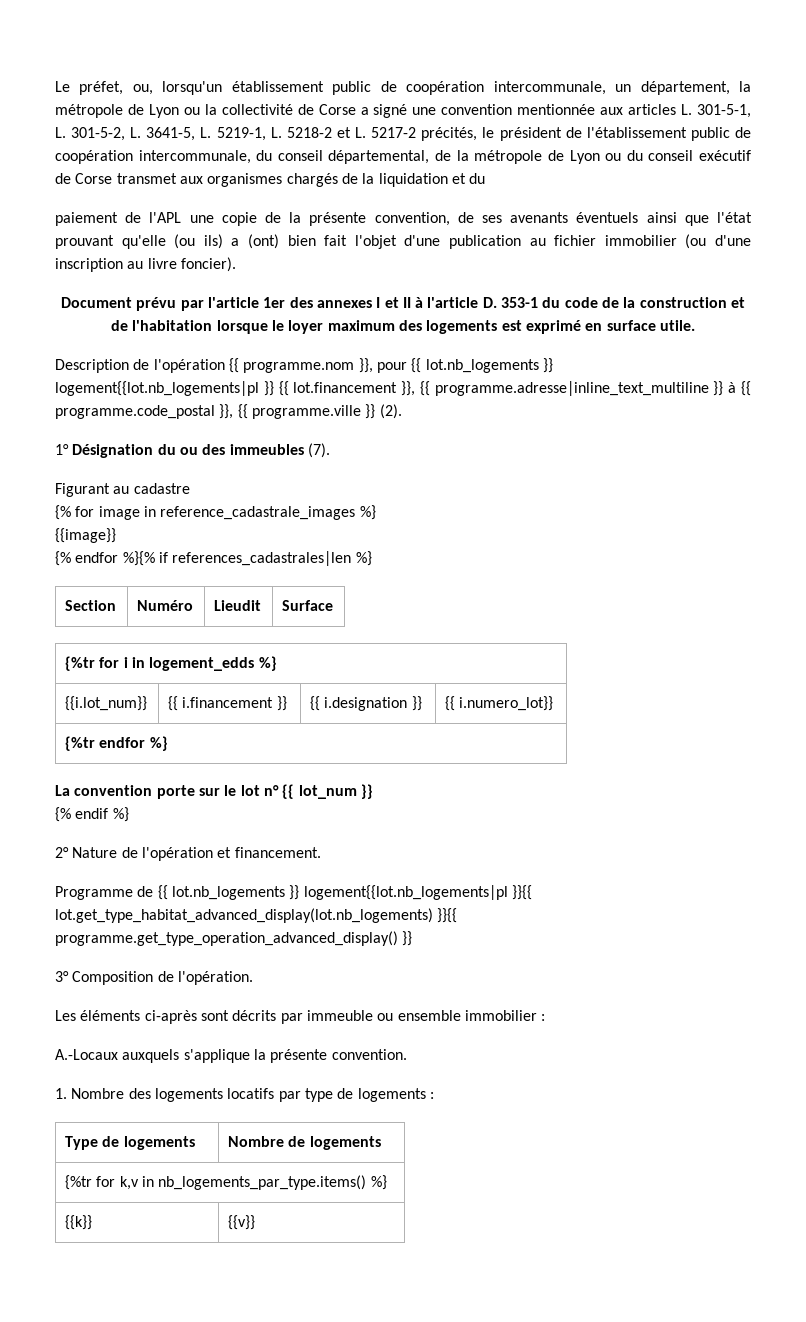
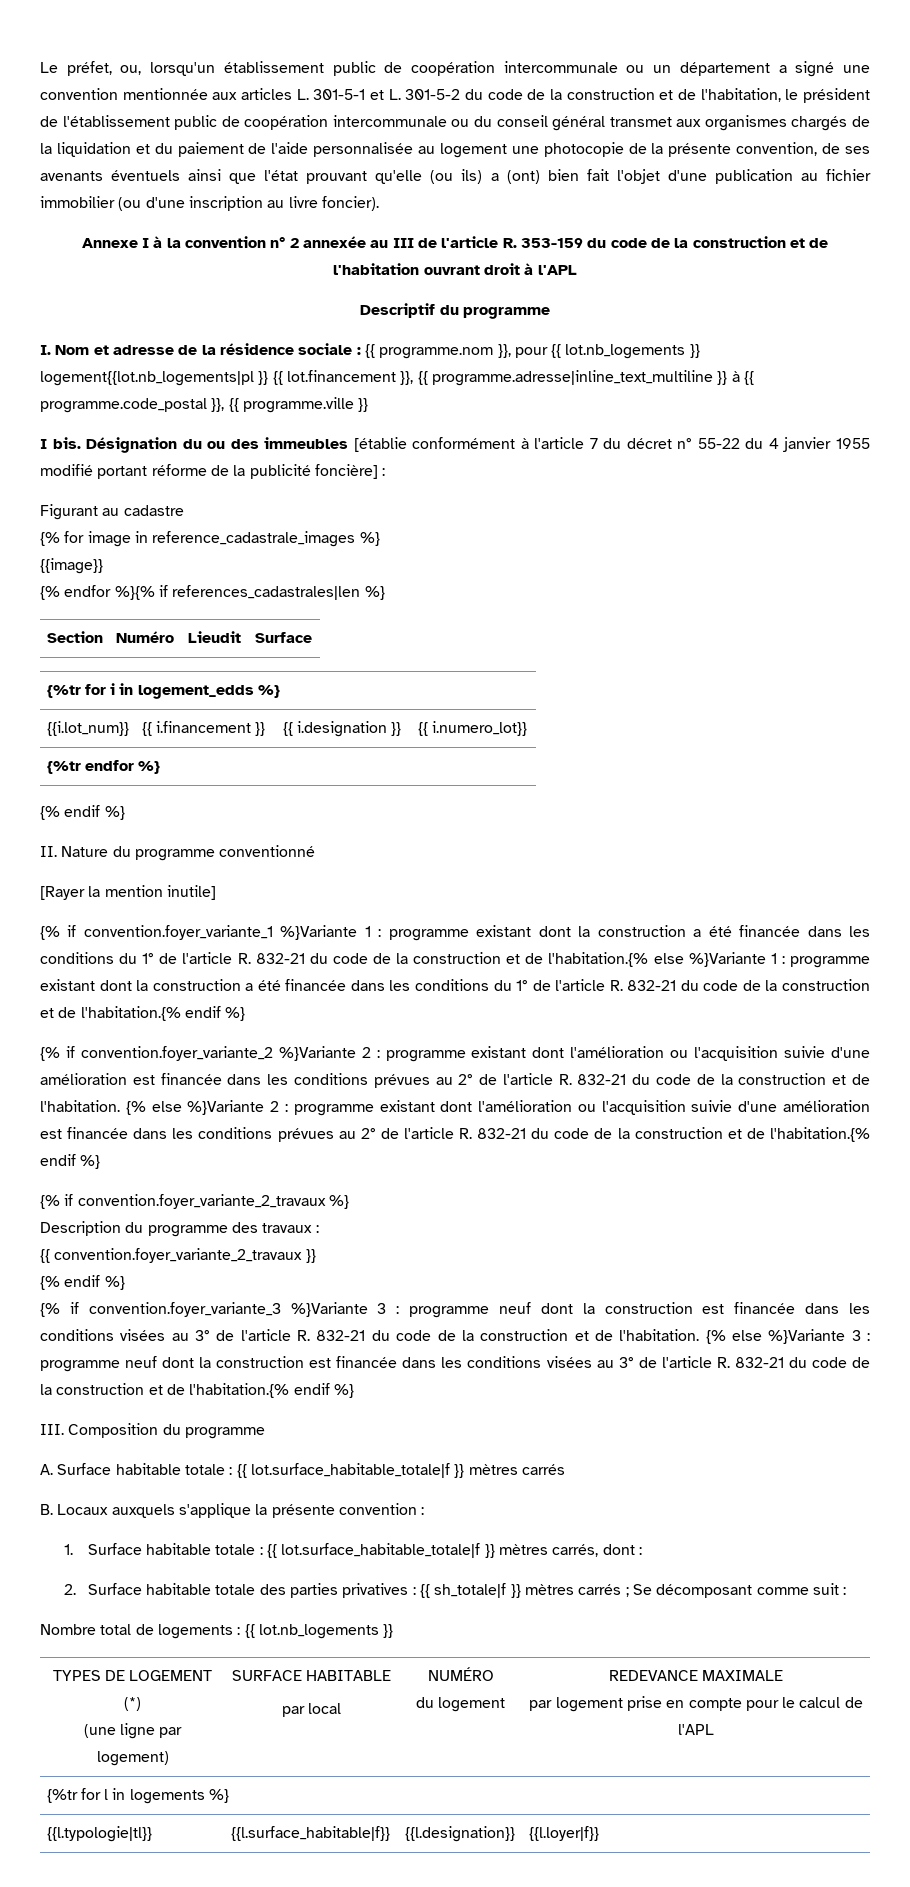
- Le préfet, ou, lorsqu'un établissement public de coopération intercommunale, un département, la métropole de Lyon ou la collectivité de Corse a signé une convention mentionnée aux articles L. 301-5-1, L. 301-5-2, L. 3641-5, L. 5219-1, L. 5218-2 et L. 5217-2 précités, le président de l'établissement public de coopération intercommunale, du conseil départemental, de la métropole de Lyon ou du conseil exécutif de Corse transmet aux organismes chargés de la liquidation et du
- paiement de l'APL une copie de la présente convention, de ses avenants éventuels ainsi que l'état prouvant qu'elle (ou ils) a (ont) bien fait l'objet d'une publication au fichier immobilier (ou d'une inscription au livre foncier).
+ Le préfet, ou, lorsqu'un établissement public de coopération intercommunale ou un département a signé une convention mentionnée aux articles L. 301-5-1 et L. 301-5-2 du code de la construction et de l'habitation, le président de l'établissement public de coopération intercommunale ou du conseil général transmet aux organismes chargés de la liquidation et du paiement de l'aide personnalisée au logement une photocopie de la présente convention, de ses avenants éventuels ainsi que l'état prouvant qu'elle (ou ils) a (ont) bien fait l'objet d'une publication au fichier immobilier (ou d'une inscription au livre foncier).
- Document prévu par l'article 1er des annexes I et II à l'article D. 353-1 du code de la construction et de l'habitation lorsque le loyer maximum des logements est exprimé en surface utile.
- Description de l'opération {{ programme.nom }}, pour {{ lot.nb_logements }} logement{{lot.nb_logements|pl }} {{ lot.financement }}, {{ programme.adresse|inline_text_multiline }} à {{ programme.code_postal }}, {{ programme.ville }} (2).
- 1° Désignation du ou des immeubles (7).
+ Annexe I à la convention n° 2 annexée au III de l'article R. 353-159 du code de la construction et de l'habitation ouvrant droit à l'APL
+ Descriptif du programme
+ I. Nom et adresse de la résidence sociale : {{ programme.nom }}, pour {{ lot.nb_logements }} logement{{lot.nb_logements|pl }} {{ lot.financement }}, {{ programme.adresse|inline_text_multiline }} à {{ programme.code_postal }}, {{ programme.ville }}
+ I bis. Désignation du ou des immeubles [établie conformément à l'article 7 du décret n° 55-22 du 4 janvier 1955 modifié portant réforme de la publicité foncière] :
  {%tr endfor %}
- La convention porte sur le lot n° {{ lot_num }}
  {% endif %}
- 2° Nature de l'opération et financement.
- Programme de {{ lot.nb_logements }} logement{{lot.nb_logements|pl }}{{ lot.get_type_habitat_advanced_display(lot.nb_logements) }}{{ programme.get_type_operation_advanced_display() }}
- 3° Composition de l'opération.
- Les éléments ci-après sont décrits par immeuble ou ensemble immobilier :
- A.-Locaux auxquels s'applique la présente convention.
- 1. Nombre des logements locatifs par type de logements :
- Type de logements | Nombre de logements
- {%tr for k,v in nb_logements_par_type.items() %}
- {{k}} | {{v}}
+ II. Nature du programme conventionné
+ [Rayer la mention inutile]
+ {% if convention.foyer_variante_1 %}Variante 1 : programme existant dont la construction a été financée dans les conditions du 1° de l'article R. 832-21 du code de la construction et de l'habitation.{% else %}Variante 1 : programme existant dont la construction a été financée dans les conditions du 1° de l'article R. 832-21 du code de la construction et de l'habitation.{% endif %}
+ {% if convention.foyer_variante_2 %}Variante 2 : programme existant dont l'amélioration ou l'acquisition suivie d'une amélioration est financée dans les conditions prévues au 2° de l'article R. 832-21 du code de la construction et de l'habitation. {% else %}Variante 2 : programme existant dont l'amélioration ou l'acquisition suivie d'une amélioration est financée dans les conditions prévues au 2° de l'article R. 832-21 du code de la construction et de l'habitation.{% endif %}
+ {% if convention.foyer_variante_2_travaux %}
+ Description du programme des travaux :
+ {{ convention.foyer_variante_2_travaux }}
+ {% endif %}
+ {% if convention.foyer_variante_3 %}Variante 3 : programme neuf dont la construction est financée dans les conditions visées au 3° de l'article R. 832-21 du code de la construction et de l'habitation. {% else %}Variante 3 : programme neuf dont la construction est financée dans les conditions visées au 3° de l'article R. 832-21 du code de la construction et de l'habitation.{% endif %}
+ III. Composition du programme
+ A. Surface habitable totale : {{ lot.surface_habitable_totale|f }} mètres carrés
+ B. Locaux auxquels s'applique la présente convention :
+ 1. Surface habitable totale : {{ lot.surface_habitable_totale|f }} mètres carrés, dont :
+ 2. Surface habitable totale des parties privatives : {{ sh_totale|f }} mètres carrés ; Se décomposant comme suit :
+ Nombre total de logements : {{ lot.nb_logements }}
+ TYPES DE LOGEMENT (*)
+ (une ligne par logement) | SURFACE HABITABLE
+ par local | NUMÉRO
+ du logement | REDEVANCE MAXIMALE
+ par logement prise en compte pour le calcul de l'APL
+ {%tr for l in logements %}
+ {{l.typologie|tl}} | {{l.surface_habitable|f}} | {{l.designation}} | {{l.loyer|f}}

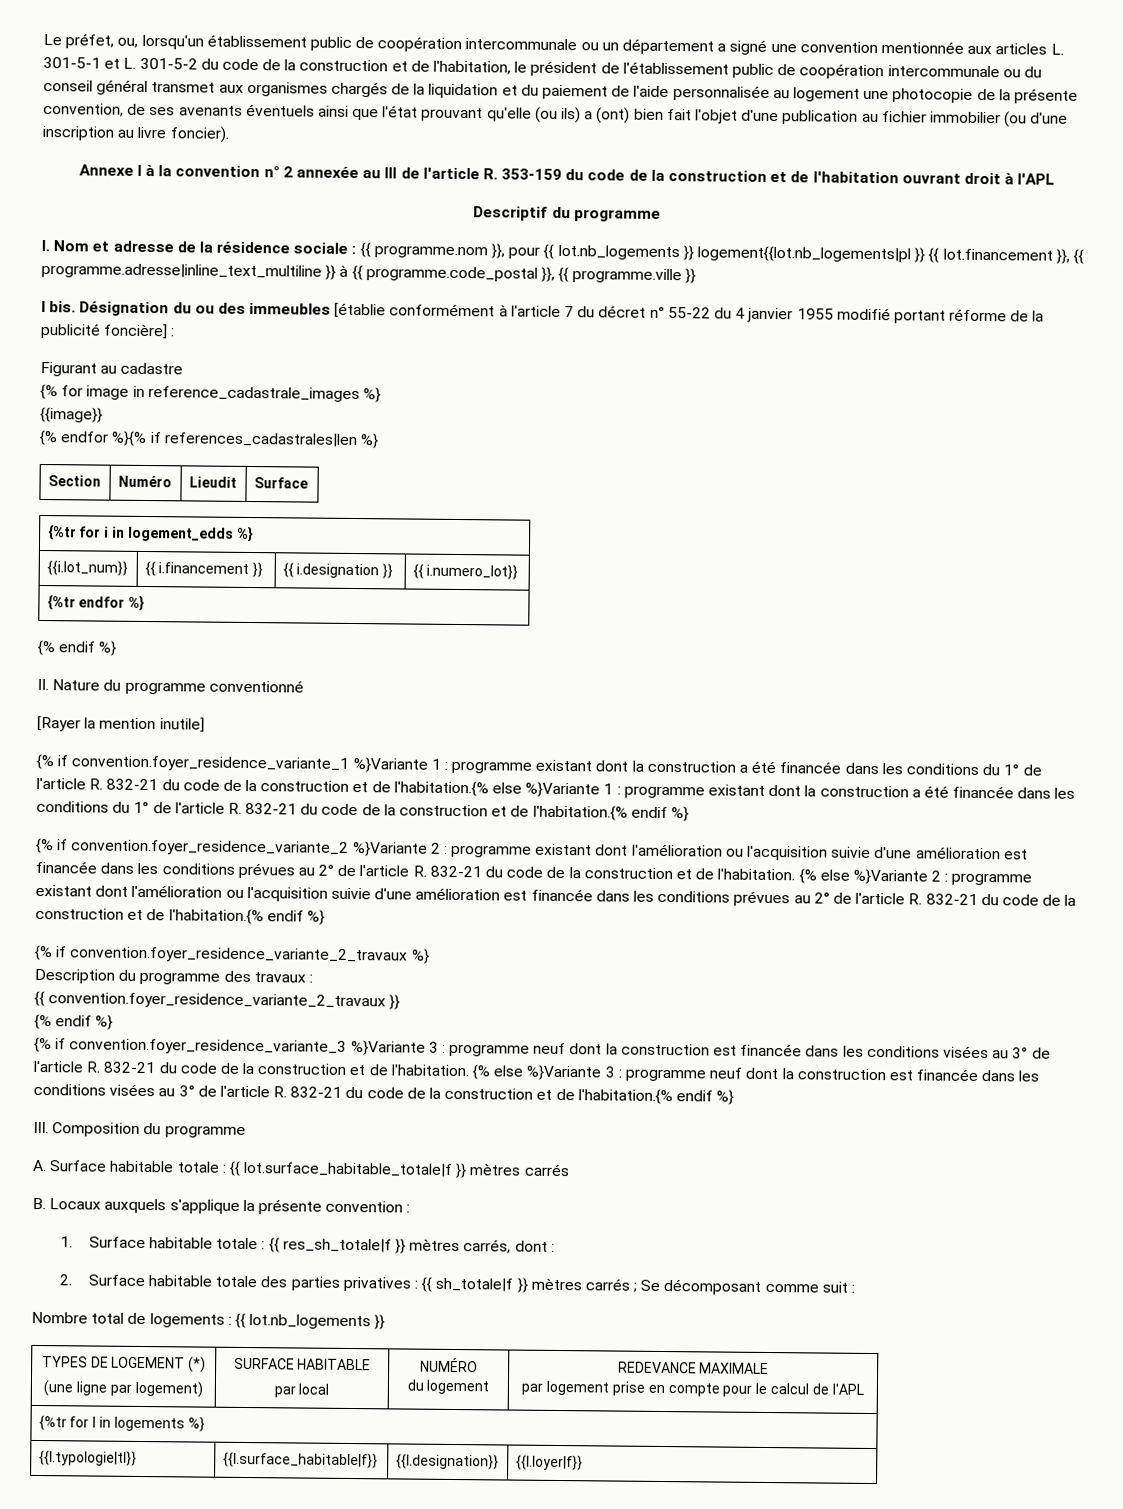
- {% if convention.foyer_variante_1 %}Variante 1 :
+ {% if convention.foyer_residence_variante_1 %}Variante 1 :
- {% if convention.foyer_variante_2 %}Variante 2 : programme existant dont l'amélioration ou l'acquisition suivie d'une amélioration est financée dans les conditions prévues au 2° de l'article R. 832-21 du code de la construction et de l'habitation.
+ {% if convention.foyer_residence_variante_2 %}Variante 2 : programme existant dont l'amélioration ou l'acquisition suivie d'une amélioration est financée dans les conditions prévues au 2° de l'article R. 832-21 du code de la construction et de l'habitation.
- {% if convention.foyer_variante_2_travaux %}
+ {% if convention.foyer_residence_variante_2_travaux %}
- {{ convention.foyer_variante_2_travaux }}
+ {{ convention.foyer_residence_variante_2_travaux }}
- {% if convention.foyer_variante_3 %}Variante 3 : programme neuf dont la construction est financée dans les conditions visées au 3° de l'article R. 832-21 du code de la construction et de l'habitation.
+ {% if convention.foyer_residence_variante_3 %}Variante 3 : programme neuf dont la construction est financée dans les conditions visées au 3° de l'article R. 832-21 du code de la construction et de l'habitation.
- 1. Surface habitable totale : {{ lot.surface_habitable_totale|f }} mètres carrés, dont :
+ 1. Surface habitable totale : {{ res_sh_totale|f }} mètres carrés, dont :

